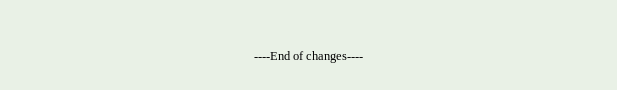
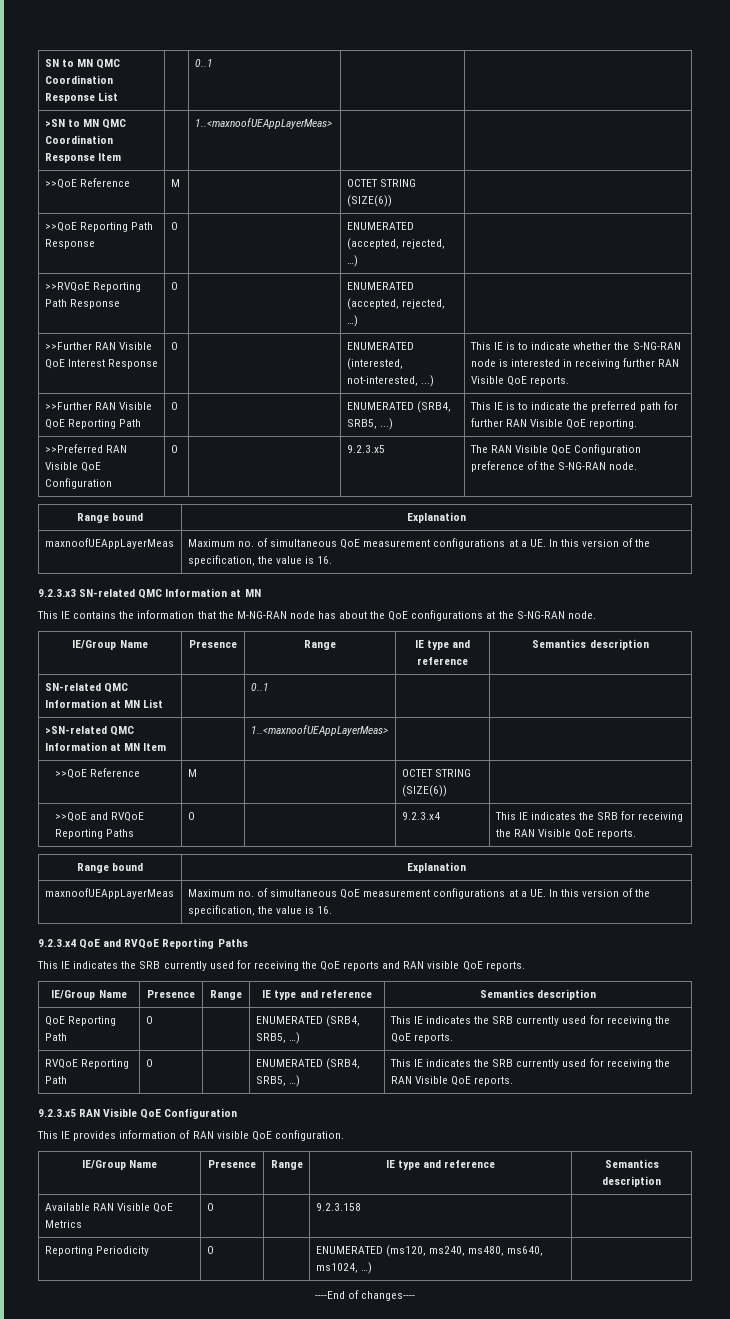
+ SN to MN QMC Coordination Response List | | 0..1 | |
+ >SN to MN QMC Coordination Response Item | | 1..<maxnoofUEAppLayerMeas> | |
+ >>QoE Reference | M | | OCTET STRING (SIZE(6)) |
+ >>QoE Reporting Path Response | O | | ENUMERATED (accepted, rejected, …) |
+ >>RVQoE Reporting Path Response | O | | ENUMERATED (accepted, rejected, …) |
+ >>Further RAN Visible QoE Interest Response | O | | ENUMERATED (interested, not-interested, ...) | This IE is to indicate whether the S-NG-RAN node is interested in receiving further RAN Visible QoE reports.
+ >>Further RAN Visible QoE Reporting Path | O | | ENUMERATED (SRB4, SRB5, ...) | This IE is to indicate the preferred path for further RAN Visible QoE reporting.
+ >>Preferred RAN Visible QoE Configuration | O | | 9.2.3.x5 | The RAN Visible QoE Configuration preference of the S-NG-RAN node.
+ Range bound | Explanation
+ maxnoofUEAppLayerMeas | Maximum no. of simultaneous QoE measurement configurations at a UE. In this version of the specification, the value is 16.
+ 9.2.3.x3 SN-related QMC Information at MN
+ This IE contains the information that the M-NG-RAN node has about the QoE configurations at the S-NG-RAN node.
+ IE/Group Name | Presence | Range | IE type and reference | Semantics description
+ SN-related QMC Information at MN List | | 0..1 | |
+ >SN-related QMC Information at MN Item | | 1..<maxnoofUEAppLayerMeas> | |
+ >>QoE Reference | M | | OCTET STRING (SIZE(6)) |
+ >>QoE and RVQoE Reporting Paths | O | | 9.2.3.x4 | This IE indicates the SRB for receiving the RAN Visible QoE reports.
+ Range bound | Explanation
+ maxnoofUEAppLayerMeas | Maximum no. of simultaneous QoE measurement configurations at a UE. In this version of the specification, the value is 16.
+ 9.2.3.x4 QoE and RVQoE Reporting Paths
+ This IE indicates the SRB currently used for receiving the QoE reports and RAN visible QoE reports.
+ IE/Group Name | Presence | Range | IE type and reference | Semantics description
+ QoE Reporting Path | O | | ENUMERATED (SRB4, SRB5, …) | This IE indicates the SRB currently used for receiving the QoE reports.
+ RVQoE Reporting Path | O | | ENUMERATED (SRB4, SRB5, …) | This IE indicates the SRB currently used for receiving the RAN Visible QoE reports.
+ 9.2.3.x5 RAN Visible QoE Configuration
+ This IE provides information of RAN visible QoE configuration.
+ IE/Group Name | Presence | Range | IE type and reference | Semantics description
+ Available RAN Visible QoE Metrics | O | | 9.2.3.158 |
+ Reporting Periodicity | O | | ENUMERATED (ms120, ms240, ms480, ms640, ms1024, …) |

